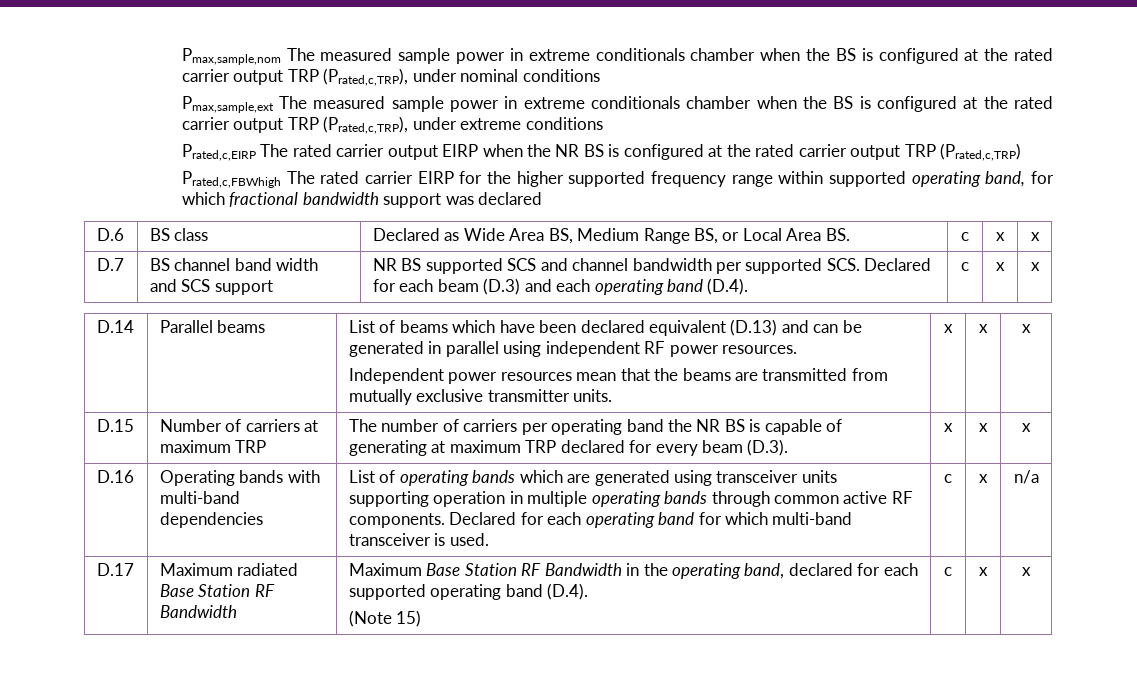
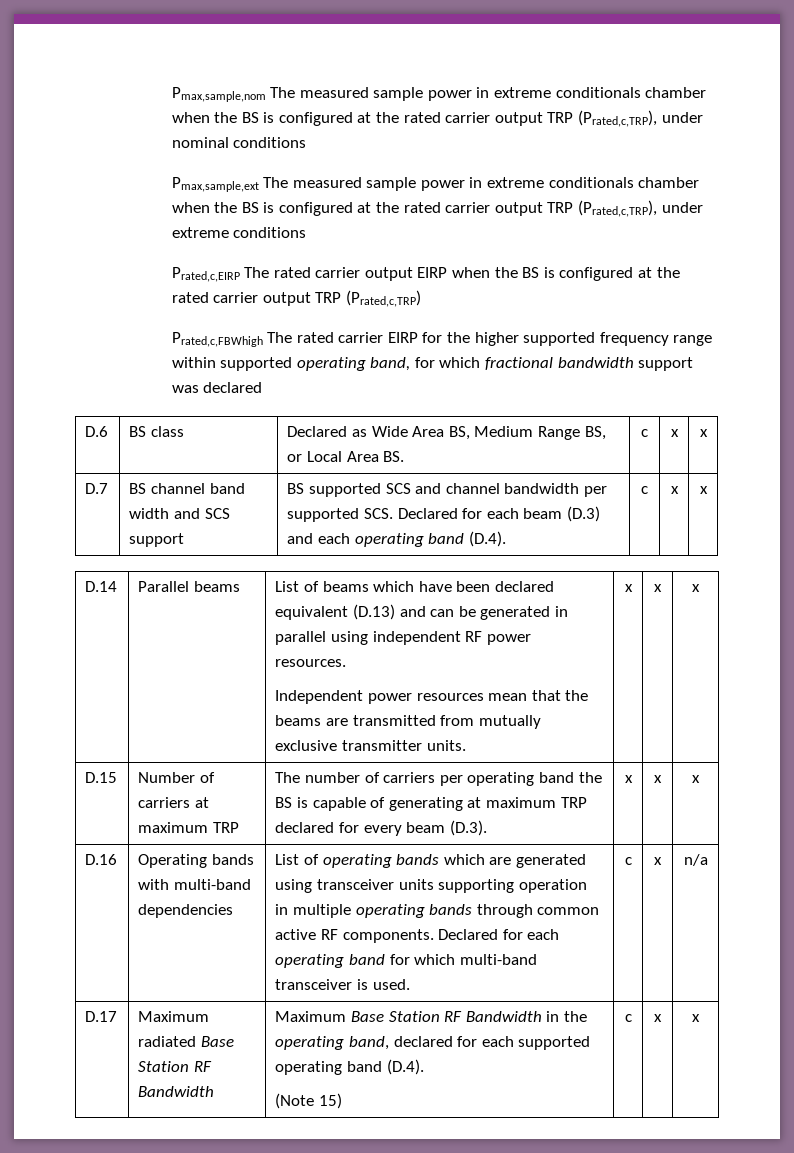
- Prated,c,EIRP The rated carrier output EIRP when the NR BS is configured at the rated carrier output TRP (Prated,c,TRP)
+ Prated,c,EIRP The rated carrier output EIRP when the BS is configured at the rated carrier output TRP (Prated,c,TRP)
- D.7 | BS channel band width and SCS support | NR BS supported SCS and channel bandwidth per supported SCS. Declared for each beam (D.3) and each operating band (D.4). | c | x | x
+ D.7 | BS channel band width and SCS support | BS supported SCS and channel bandwidth per supported SCS. Declared for each beam (D.3) and each operating band (D.4). | c | x | x
- D.15 | Number of carriers at maximum TRP | The number of carriers per operating band the NR BS is capable of generating at maximum TRP declared for every beam (D.3). | x | x | x
+ D.15 | Number of carriers at maximum TRP | The number of carriers per operating band the BS is capable of generating at maximum TRP declared for every beam (D.3). | x | x | x

